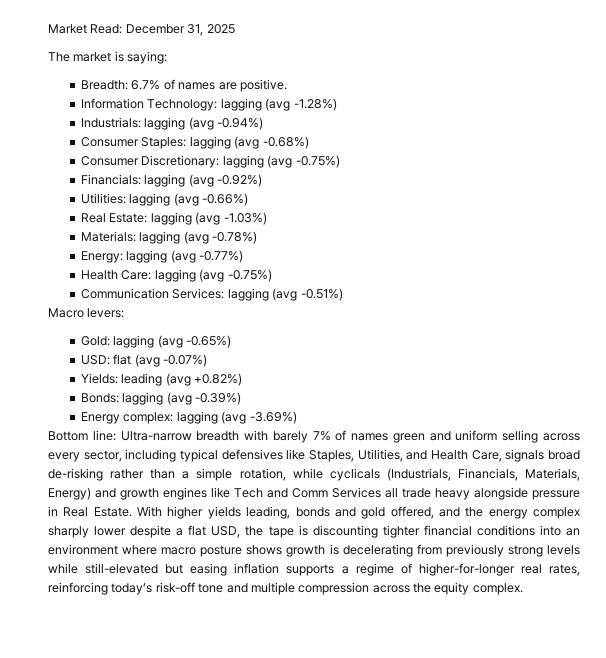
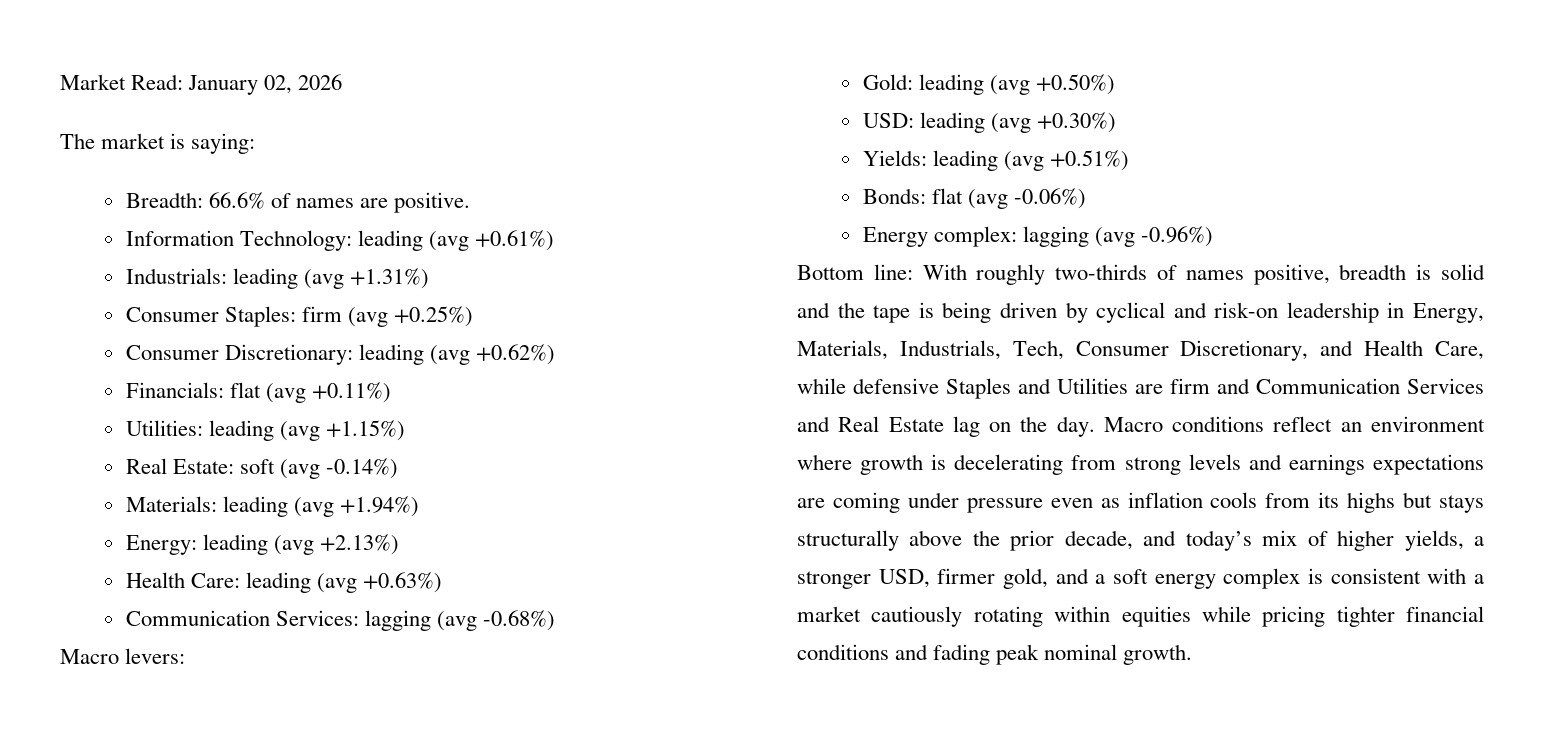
- Market Read: December 31, 2025
+ Market Read: January 02, 2026
- Breadth: 6.7% of names are positive.
+ Breadth: 66.6% of names are positive.
- Information Technology: lagging (avg -1.28%)
- Industrials: lagging (avg -0.94%)
+ Information Technology: leading (avg +0.61%)
+ Industrials: leading (avg +1.31%)
- Consumer Staples: lagging (avg -0.68%)
+ Consumer Staples: firm (avg +0.25%)
- Consumer Discretionary: lagging (avg -0.75%)
- Financials: lagging (avg -0.92%)
- Utilities: lagging (avg -0.66%)
- Real Estate: lagging (avg -1.03%)
- Materials: lagging (avg -0.78%)
- Energy: lagging (avg -0.77%)
+ Consumer Discretionary: leading (avg +0.62%)
+ Financials: flat (avg +0.11%)
+ Utilities: leading (avg +1.15%)
+ Real Estate: soft (avg -0.14%)
+ Materials: leading (avg +1.94%)
+ Energy: leading (avg +2.13%)
- Health Care: lagging (avg -0.75%)
+ Health Care: leading (avg +0.63%)
- Communication Services: lagging (avg -0.51%)
+ Communication Services: lagging (avg -0.68%)
- Gold: lagging (avg -0.65%)
- USD: flat (avg -0.07%)
+ Gold: leading (avg +0.50%)
+ USD: leading (avg +0.30%)
- Yields: leading (avg +0.82%)
+ Yields: leading (avg +0.51%)
- Bonds: lagging (avg -0.39%)
+ Bonds: flat (avg -0.06%)
- Energy complex: lagging (avg -3.69%)
+ Energy complex: lagging (avg -0.96%)
- Bottom line: Ultra-narrow breadth with barely 7% of names green and uniform selling across every sector, including typical defensives like Staples, Utilities, and Health Care, signals broad de-risking rather than a simple rotation, while cyclicals (Industrials, Financials, Materials, Energy) and growth engines like Tech and Comm Services all trade heavy alongside pressure in Real Estate. With higher yields leading, bonds and gold offered, and the energy complex sharply lower despite a flat USD, the tape is discounting tighter financial conditions into an environment where macro posture shows growth is decelerating from previously strong levels while still-elevated but easing inflation supports a regime of higher-for-longer real rates, reinforcing today’s risk-off tone and multiple compression across the equity complex.
+ Bottom line: With roughly two-thirds of names positive, breadth is solid and the tape is being driven by cyclical and risk-on leadership in Energy, Materials, Industrials, Tech, Consumer Discretionary, and Health Care, while defensive Staples and Utilities are firm and Communication Services and Real Estate lag on the day. Macro conditions reflect an environment where growth is decelerating from strong levels and earnings expectations are coming under pressure even as inflation cools from its highs but stays structurally above the prior decade, and today’s mix of higher yields, a stronger USD, firmer gold, and a soft energy complex is consistent with a market cautiously rotating within equities while pricing tighter financial conditions and fading peak nominal growth.

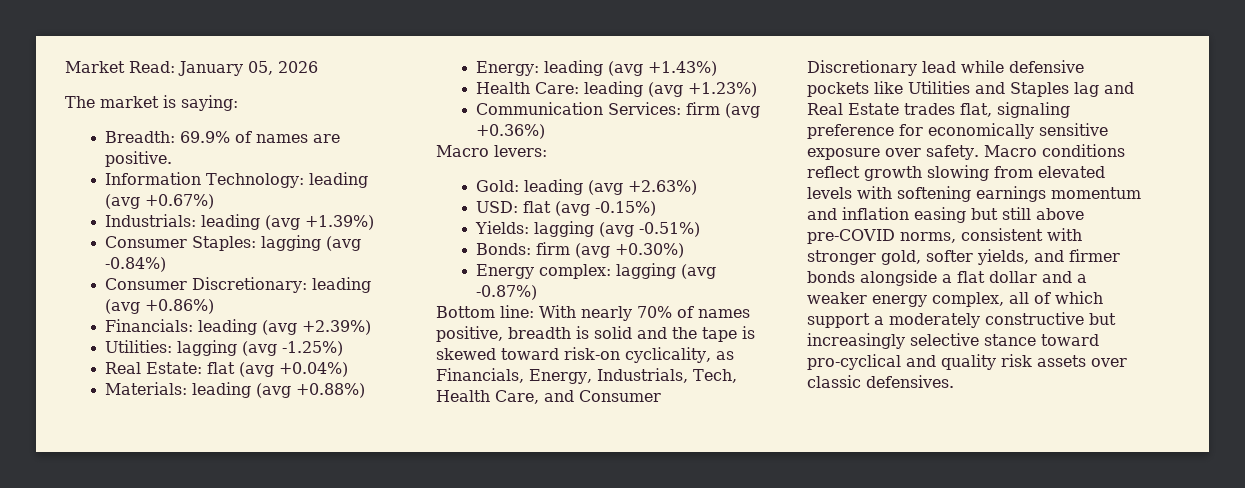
- Market Read: January 02, 2026
+ Market Read: January 05, 2026
- Breadth: 66.6% of names are positive.
+ Breadth: 69.9% of names are positive.
- Information Technology: leading (avg +0.61%)
+ Information Technology: leading (avg +0.67%)
- Industrials: leading (avg +1.31%)
+ Industrials: leading (avg +1.39%)
- Consumer Staples: firm (avg +0.25%)
+ Consumer Staples: lagging (avg -0.84%)
- Consumer Discretionary: leading (avg +0.62%)
+ Consumer Discretionary: leading (avg +0.86%)
- Financials: flat (avg +0.11%)
- Utilities: leading (avg +1.15%)
+ Financials: leading (avg +2.39%)
+ Utilities: lagging (avg -1.25%)
- Real Estate: soft (avg -0.14%)
+ Real Estate: flat (avg +0.04%)
- Materials: leading (avg +1.94%)
+ Materials: leading (avg +0.88%)
- Energy: leading (avg +2.13%)
+ Energy: leading (avg +1.43%)
- Health Care: leading (avg +0.63%)
+ Health Care: leading (avg +1.23%)
- Communication Services: lagging (avg -0.68%)
+ Communication Services: firm (avg +0.36%)
- Gold: leading (avg +0.50%)
+ Gold: leading (avg +2.63%)
- USD: leading (avg +0.30%)
- Yields: leading (avg +0.51%)
- Bonds: flat (avg -0.06%)
+ USD: flat (avg -0.15%)
+ Yields: lagging (avg -0.51%)
+ Bonds: firm (avg +0.30%)
- Energy complex: lagging (avg -0.96%)
+ Energy complex: lagging (avg -0.87%)
- Bottom line: With roughly two-thirds of names positive, breadth is solid and the tape is being driven by cyclical and risk-on leadership in Energy, Materials, Industrials, Tech, Consumer Discretionary, and Health Care, while defensive Staples and Utilities are firm and Communication Services and Real Estate lag on the day. Macro conditions reflect an environment where growth is decelerating from strong levels and earnings expectations are coming under pressure even as inflation cools from its highs but stays structurally above the prior decade, and today’s mix of higher yields, a stronger USD, firmer gold, and a soft energy complex is consistent with a market cautiously rotating within equities while pricing tighter financial conditions and fading peak nominal growth.
+ Bottom line: With nearly 70% of names positive, breadth is solid and the tape is skewed toward risk-on cyclicality, as Financials, Energy, Industrials, Tech, Health Care, and Consumer Discretionary lead while defensive pockets like Utilities and Staples lag and Real Estate trades flat, signaling preference for economically sensitive exposure over safety. Macro conditions reflect growth slowing from elevated levels with softening earnings momentum and inflation easing but still above pre-COVID norms, consistent with stronger gold, softer yields, and firmer bonds alongside a flat dollar and a weaker energy complex, all of which support a moderately constructive but increasingly selective stance toward pro-cyclical and quality risk assets over classic defensives.

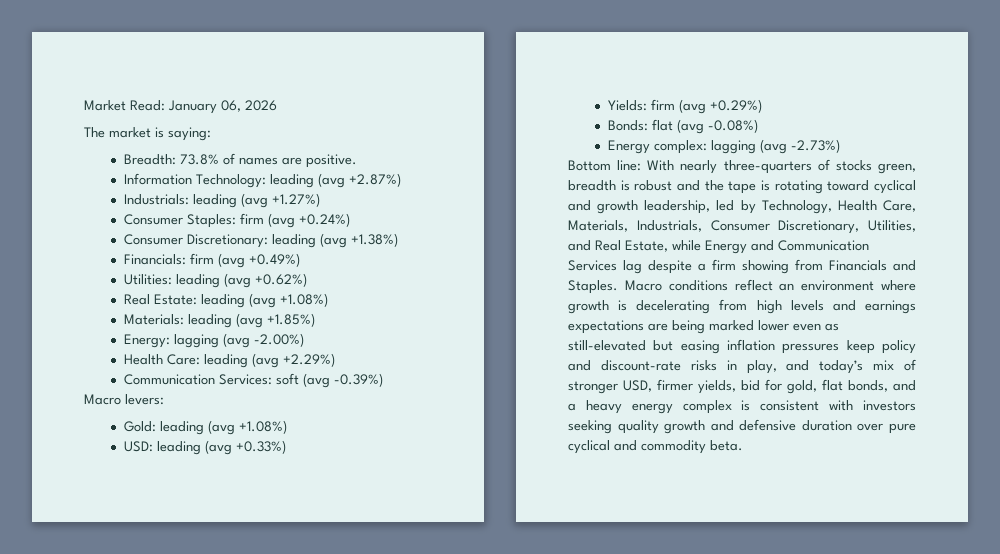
- Market Read: January 05, 2026
+ Market Read: January 06, 2026
- Breadth: 69.9% of names are positive.
+ Breadth: 73.8% of names are positive.
- Information Technology: leading (avg +0.67%)
+ Information Technology: leading (avg +2.87%)
- Industrials: leading (avg +1.39%)
+ Industrials: leading (avg +1.27%)
- Consumer Staples: lagging (avg -0.84%)
+ Consumer Staples: firm (avg +0.24%)
- Consumer Discretionary: leading (avg +0.86%)
+ Consumer Discretionary: leading (avg +1.38%)
- Financials: leading (avg +2.39%)
- Utilities: lagging (avg -1.25%)
+ Financials: firm (avg +0.49%)
+ Utilities: leading (avg +0.62%)
- Real Estate: flat (avg +0.04%)
+ Real Estate: leading (avg +1.08%)
- Materials: leading (avg +0.88%)
+ Materials: leading (avg +1.85%)
- Energy: leading (avg +1.43%)
+ Energy: lagging (avg -2.00%)
- Health Care: leading (avg +1.23%)
+ Health Care: leading (avg +2.29%)
- Communication Services: firm (avg +0.36%)
+ Communication Services: soft (avg -0.39%)
- Gold: leading (avg +2.63%)
+ Gold: leading (avg +1.08%)
- USD: flat (avg -0.15%)
- Yields: lagging (avg -0.51%)
- Bonds: firm (avg +0.30%)
+ USD: leading (avg +0.33%)
+ Yields: firm (avg +0.29%)
+ Bonds: flat (avg -0.08%)
- Energy complex: lagging (avg -0.87%)
+ Energy complex: lagging (avg -2.73%)
- Bottom line: With nearly 70% of names positive, breadth is solid and the tape is skewed toward risk-on cyclicality, as Financials, Energy, Industrials, Tech, Health Care, and Consumer Discretionary lead while defensive pockets like Utilities and Staples lag and Real Estate trades flat, signaling preference for economically sensitive exposure over safety. Macro conditions reflect growth slowing from elevated levels with softening earnings momentum and inflation easing but still above pre-COVID norms, consistent with stronger gold, softer yields, and firmer bonds alongside a flat dollar and a weaker energy complex, all of which support a moderately constructive but increasingly selective stance toward pro-cyclical and quality risk assets over classic defensives.
+ Bottom line: With nearly three-quarters of stocks green, breadth is robust and the tape is rotating toward cyclical and growth leadership, led by Technology, Health Care, Materials, Industrials, Consumer Discretionary, Utilities, and Real Estate, while Energy and Communication Services lag despite a firm showing from Financials and Staples. Macro conditions reflect an environment where growth is decelerating from high levels and earnings expectations are being marked lower even as still-elevated but easing inflation pressures keep policy and discount-rate risks in play, and today’s mix of stronger USD, firmer yields, bid for gold, flat bonds, and a heavy energy complex is consistent with investors seeking quality growth and defensive duration over pure cyclical and commodity beta.

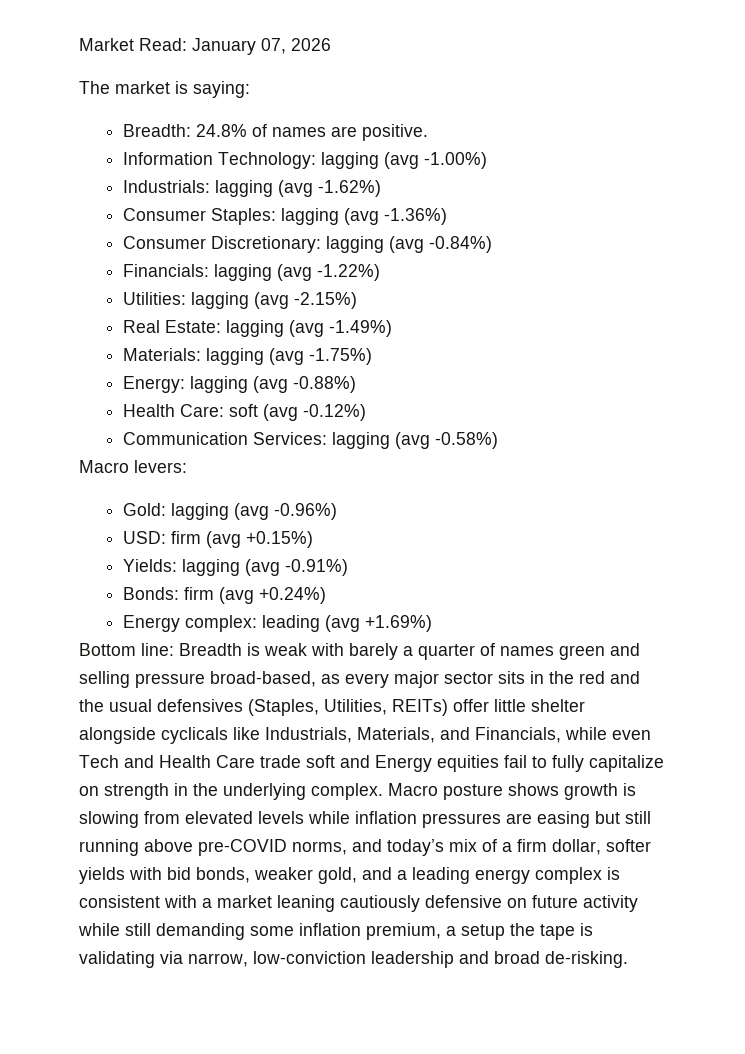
- Market Read: January 06, 2026
+ Market Read: January 07, 2026
- Breadth: 73.8% of names are positive.
+ Breadth: 24.8% of names are positive.
- Information Technology: leading (avg +2.87%)
- Industrials: leading (avg +1.27%)
+ Information Technology: lagging (avg -1.00%)
+ Industrials: lagging (avg -1.62%)
- Consumer Staples: firm (avg +0.24%)
+ Consumer Staples: lagging (avg -1.36%)
- Consumer Discretionary: leading (avg +1.38%)
- Financials: firm (avg +0.49%)
- Utilities: leading (avg +0.62%)
- Real Estate: leading (avg +1.08%)
- Materials: leading (avg +1.85%)
+ Consumer Discretionary: lagging (avg -0.84%)
+ Financials: lagging (avg -1.22%)
+ Utilities: lagging (avg -2.15%)
+ Real Estate: lagging (avg -1.49%)
+ Materials: lagging (avg -1.75%)
- Energy: lagging (avg -2.00%)
+ Energy: lagging (avg -0.88%)
- Health Care: leading (avg +2.29%)
+ Health Care: soft (avg -0.12%)
- Communication Services: soft (avg -0.39%)
+ Communication Services: lagging (avg -0.58%)
- Gold: leading (avg +1.08%)
- USD: leading (avg +0.33%)
- Yields: firm (avg +0.29%)
- Bonds: flat (avg -0.08%)
+ Gold: lagging (avg -0.96%)
+ USD: firm (avg +0.15%)
+ Yields: lagging (avg -0.91%)
+ Bonds: firm (avg +0.24%)
- Energy complex: lagging (avg -2.73%)
+ Energy complex: leading (avg +1.69%)
- Bottom line: With nearly three-quarters of stocks green, breadth is robust and the tape is rotating toward cyclical and growth leadership, led by Technology, Health Care, Materials, Industrials, Consumer Discretionary, Utilities, and Real Estate, while Energy and Communication Services lag despite a firm showing from Financials and Staples. Macro conditions reflect an environment where growth is decelerating from high levels and earnings expectations are being marked lower even as still-elevated but easing inflation pressures keep policy and discount-rate risks in play, and today’s mix of stronger USD, firmer yields, bid for gold, flat bonds, and a heavy energy complex is consistent with investors seeking quality growth and defensive duration over pure cyclical and commodity beta.
+ Bottom line: Breadth is weak with barely a quarter of names green and selling pressure broad-based, as every major sector sits in the red and the usual defensives (Staples, Utilities, REITs) offer little shelter alongside cyclicals like Industrials, Materials, and Financials, while even Tech and Health Care trade soft and Energy equities fail to fully capitalize on strength in the underlying complex. Macro posture shows growth is slowing from elevated levels while inflation pressures are easing but still running above pre-COVID norms, and today’s mix of a firm dollar, softer yields with bid bonds, weaker gold, and a leading energy complex is consistent with a market leaning cautiously defensive on future activity while still demanding some inflation premium, a setup the tape is validating via narrow, low-conviction leadership and broad de-risking.

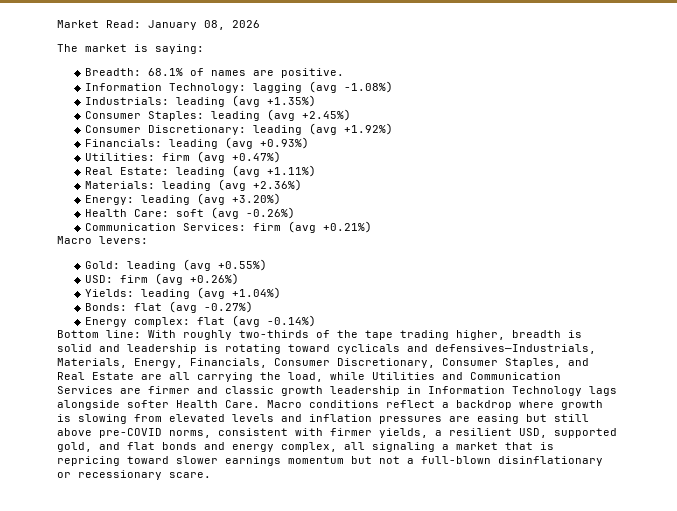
- Market Read: January 07, 2026
+ Market Read: January 08, 2026
- Breadth: 24.8% of names are positive.
+ Breadth: 68.1% of names are positive.
- Information Technology: lagging (avg -1.00%)
+ Information Technology: lagging (avg -1.08%)
- Industrials: lagging (avg -1.62%)
+ Industrials: leading (avg +1.35%)
- Consumer Staples: lagging (avg -1.36%)
+ Consumer Staples: leading (avg +2.45%)
- Consumer Discretionary: lagging (avg -0.84%)
- Financials: lagging (avg -1.22%)
- Utilities: lagging (avg -2.15%)
- Real Estate: lagging (avg -1.49%)
- Materials: lagging (avg -1.75%)
- Energy: lagging (avg -0.88%)
+ Consumer Discretionary: leading (avg +1.92%)
+ Financials: leading (avg +0.93%)
+ Utilities: firm (avg +0.47%)
+ Real Estate: leading (avg +1.11%)
+ Materials: leading (avg +2.36%)
+ Energy: leading (avg +3.20%)
- Health Care: soft (avg -0.12%)
+ Health Care: soft (avg -0.26%)
- Communication Services: lagging (avg -0.58%)
+ Communication Services: firm (avg +0.21%)
- Gold: lagging (avg -0.96%)
+ Gold: leading (avg +0.55%)
- USD: firm (avg +0.15%)
+ USD: firm (avg +0.26%)
- Yields: lagging (avg -0.91%)
- Bonds: firm (avg +0.24%)
+ Yields: leading (avg +1.04%)
+ Bonds: flat (avg -0.27%)
- Energy complex: leading (avg +1.69%)
+ Energy complex: flat (avg -0.14%)
- Bottom line: Breadth is weak with barely a quarter of names green and selling pressure broad-based, as every major sector sits in the red and the usual defensives (Staples, Utilities, REITs) offer little shelter alongside cyclicals like Industrials, Materials, and Financials, while even Tech and Health Care trade soft and Energy equities fail to fully capitalize on strength in the underlying complex. Macro posture shows growth is slowing from elevated levels while inflation pressures are easing but still running above pre-COVID norms, and today’s mix of a firm dollar, softer yields with bid bonds, weaker gold, and a leading energy complex is consistent with a market leaning cautiously defensive on future activity while still demanding some inflation premium, a setup the tape is validating via narrow, low-conviction leadership and broad de-risking.
+ Bottom line: With roughly two-thirds of the tape trading higher, breadth is solid and leadership is rotating toward cyclicals and defensives—Industrials, Materials, Energy, Financials, Consumer Discretionary, Consumer Staples, and Real Estate are all carrying the load, while Utilities and Communication Services are firmer and classic growth leadership in Information Technology lags alongside softer Health Care. Macro conditions reflect a backdrop where growth is slowing from elevated levels and inflation pressures are easing but still above pre-COVID norms, consistent with firmer yields, a resilient USD, supported gold, and flat bonds and energy complex, all signaling a market that is repricing toward slower earnings momentum but not a full-blown disinflationary or recessionary scare.

